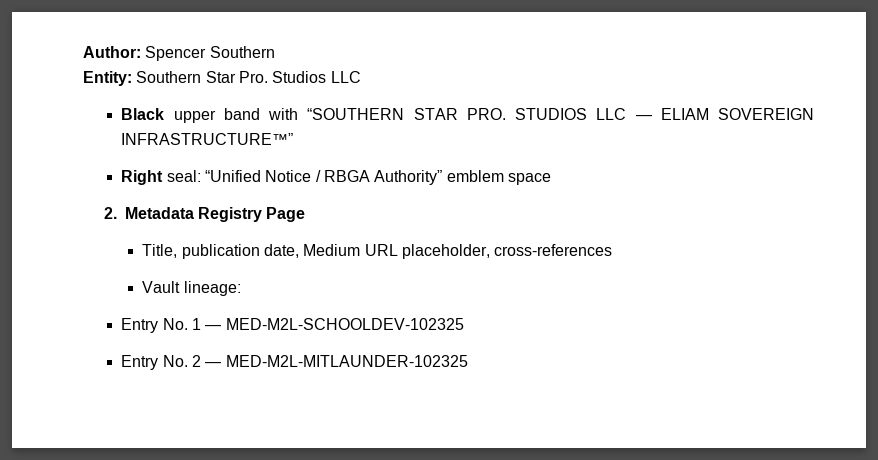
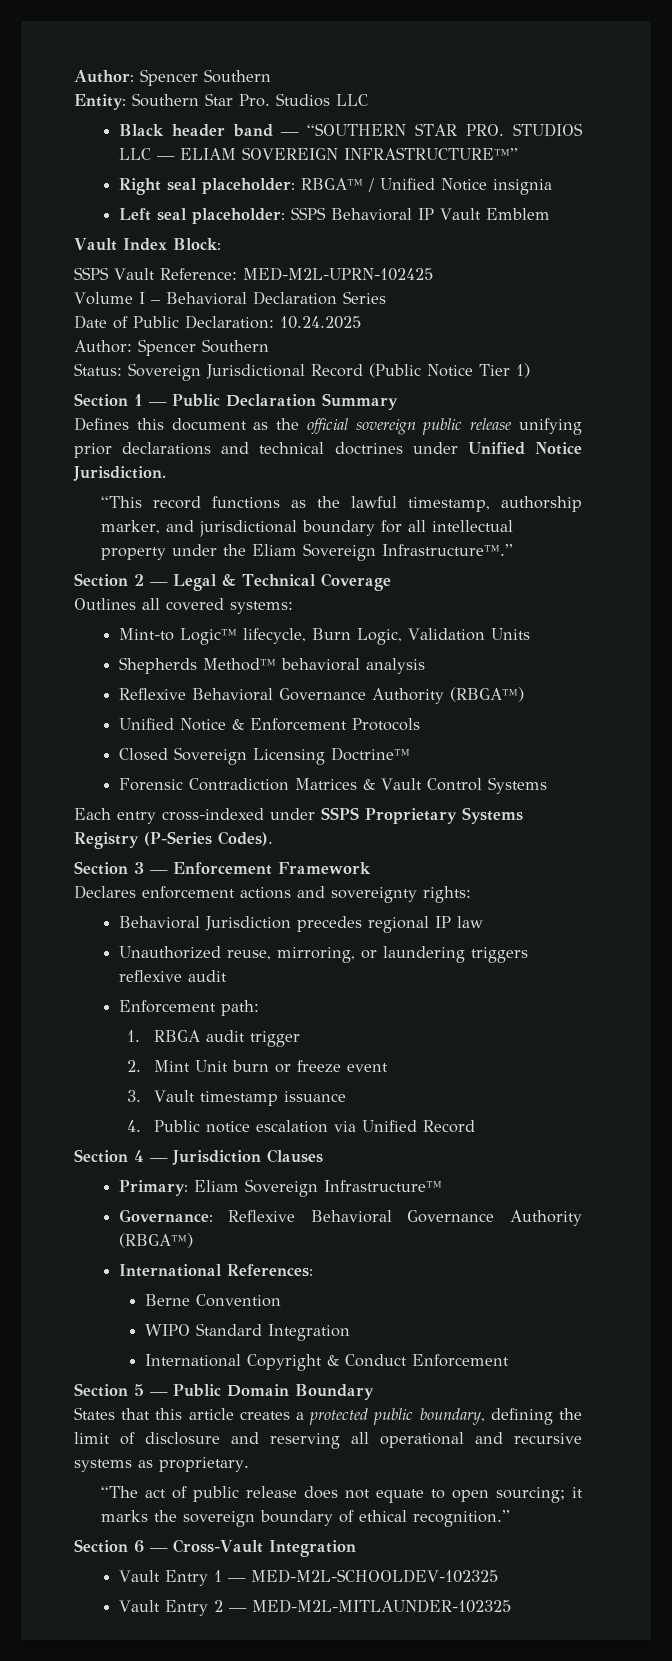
- Black upper band with “SOUTHERN STAR PRO. STUDIOS LLC — ELIAM SOVEREIGN INFRASTRUCTURE™”
+ Black header band — “SOUTHERN STAR PRO. STUDIOS LLC — ELIAM SOVEREIGN INFRASTRUCTURE™”
- Right seal: “Unified Notice / RBGA Authority” emblem space
- 2. Metadata Registry Page
- Title, publication date, Medium URL placeholder, cross-references
- Vault lineage:
- Entry No. 1 — MED-M2L-SCHOOLDEV-102325
+ Right seal placeholder: RBGA™ / Unified Notice insignia
+ Left seal placeholder: SSPS Behavioral IP Vault Emblem
+ Vault Index Block:
+ SSPS Vault Reference: MED-M2L-UPRN-102425
+ Volume I – Behavioral Declaration Series
+ Date of Public Declaration: 10.24.2025
+ Author: Spencer Southern
+ Status: Sovereign Jurisdictional Record (Public Notice Tier 1)
+ Section 1 — Public Declaration Summary
+ Defines this document as the official sovereign public release unifying prior declarations and technical doctrines under Unified Notice Jurisdiction.
+ “This record functions as the lawful timestamp, authorship marker, and jurisdictional boundary for all intellectual property under the Eliam Sovereign Infrastructure™.”
+ Section 2 — Legal & Technical Coverage
+ Outlines all covered systems:
+ Mint-to Logic™ lifecycle, Burn Logic, Validation Units
+ Shepherds Method™ behavioral analysis
+ Reflexive Behavioral Governance Authority (RBGA™)
+ Unified Notice & Enforcement Protocols
+ Closed Sovereign Licensing Doctrine™
+ Forensic Contradiction Matrices & Vault Control Systems
+ Each entry cross-indexed under SSPS Proprietary Systems Registry (P-Series Codes).
+ Section 3 — Enforcement Framework
+ Declares enforcement actions and sovereignty rights:
+ Behavioral Jurisdiction precedes regional IP law
+ Unauthorized reuse, mirroring, or laundering triggers reflexive audit
+ Enforcement path:
+ 1. RBGA audit trigger
+ 2. Mint Unit burn or freeze event
+ 3. Vault timestamp issuance
+ 4. Public notice escalation via Unified Record
+ Section 4 — Jurisdiction Clauses
+ Primary: Eliam Sovereign Infrastructure™
+ Governance: Reflexive Behavioral Governance Authority (RBGA™)
+ International References:
+ Berne Convention
+ WIPO Standard Integration
+ International Copyright & Conduct Enforcement
+ Section 5 — Public Domain Boundary
+ States that this article creates a protected public boundary, defining the limit of disclosure and reserving all operational and recursive systems as proprietary.
+ “The act of public release does not equate to open sourcing; it marks the sovereign boundary of ethical recognition.”
+ Section 6 — Cross-Vault Integration
+ Vault Entry 1 — MED-M2L-SCHOOLDEV-102325
- Entry No. 2 — MED-M2L-MITLAUNDER-102325
+ Vault Entry 2 — MED-M2L-MITLAUNDER-102325

